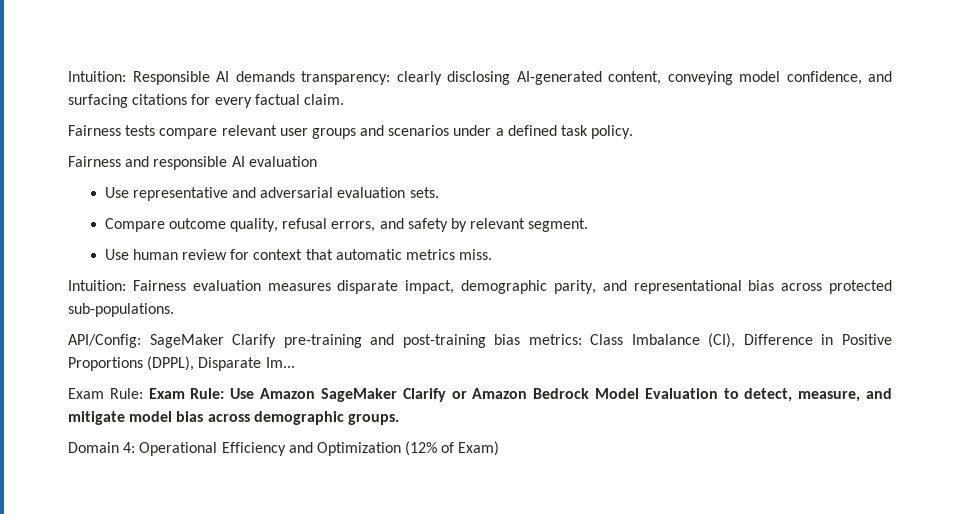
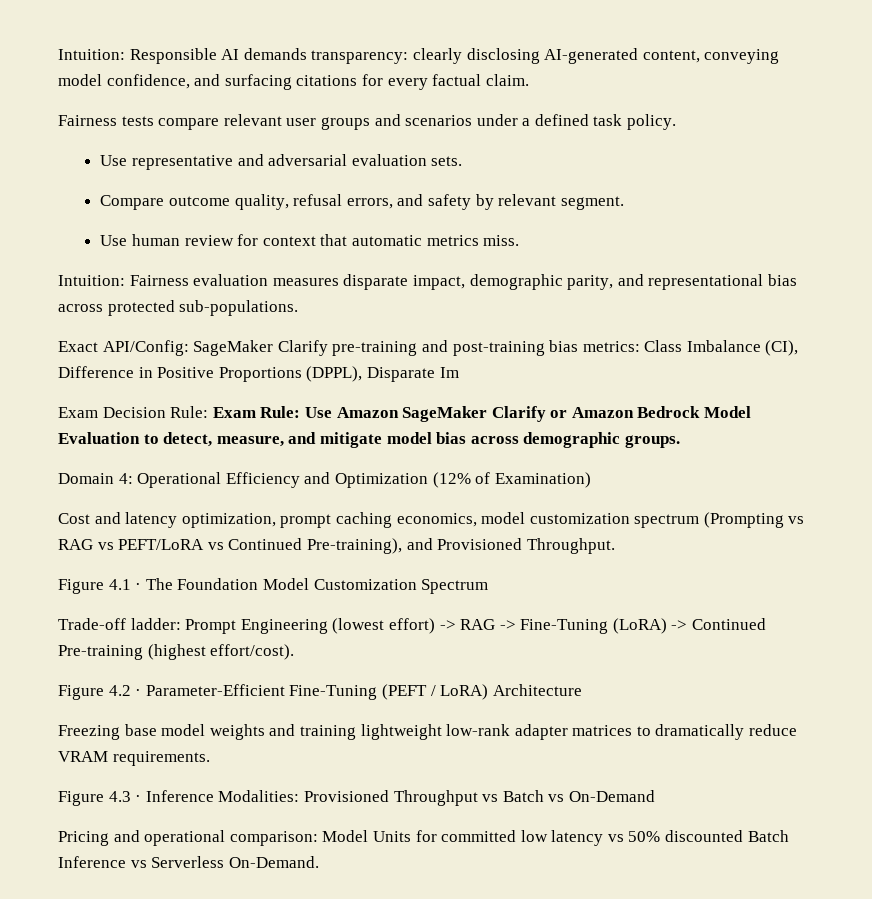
- Fairness and responsible AI evaluation
- API/Config: SageMaker Clarify pre-training and post-training bias metrics: Class Imbalance (CI), Difference in Positive Proportions (DPPL), Disparate Im...
- Exam Rule: Exam Rule: Use Amazon SageMaker Clarify or Amazon Bedrock Model Evaluation to detect, measure, and mitigate model bias across demographic groups.
+ Exact API/Config: SageMaker Clarify pre-training and post-training bias metrics: Class Imbalance (CI), Difference in Positive Proportions (DPPL), Disparate Im
+ Exam Decision Rule: Exam Rule: Use Amazon SageMaker Clarify or Amazon Bedrock Model Evaluation to detect, measure, and mitigate model bias across demographic groups.
- Domain 4: Operational Efficiency and Optimization (12% of Exam)
+ Domain 4: Operational Efficiency and Optimization (12% of Examination)
+ Cost and latency optimization, prompt caching economics, model customization spectrum (Prompting vs RAG vs PEFT/LoRA vs Continued Pre-training), and Provisioned Throughput.
+ Figure 4.1 · The Foundation Model Customization Spectrum
+ Trade-off ladder: Prompt Engineering (lowest effort) -> RAG -> Fine-Tuning (LoRA) -> Continued Pre-training (highest effort/cost).
+ Figure 4.2 · Parameter-Efficient Fine-Tuning (PEFT / LoRA) Architecture
+ Freezing base model weights and training lightweight low-rank adapter matrices to dramatically reduce VRAM requirements.
+ Figure 4.3 · Inference Modalities: Provisioned Throughput vs Batch vs On-Demand
+ Pricing and operational comparison: Model Units for committed low latency vs 50% discounted Batch Inference vs Serverless On-Demand.

